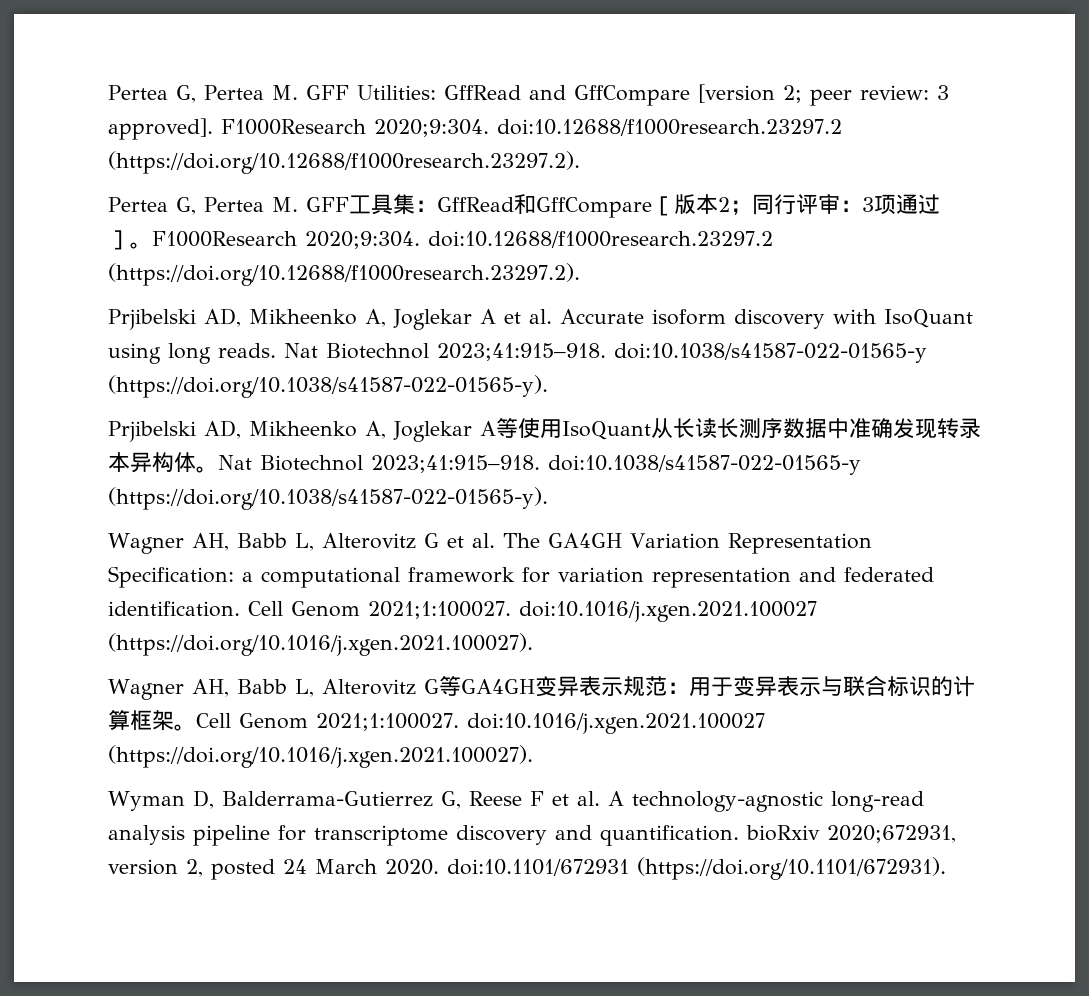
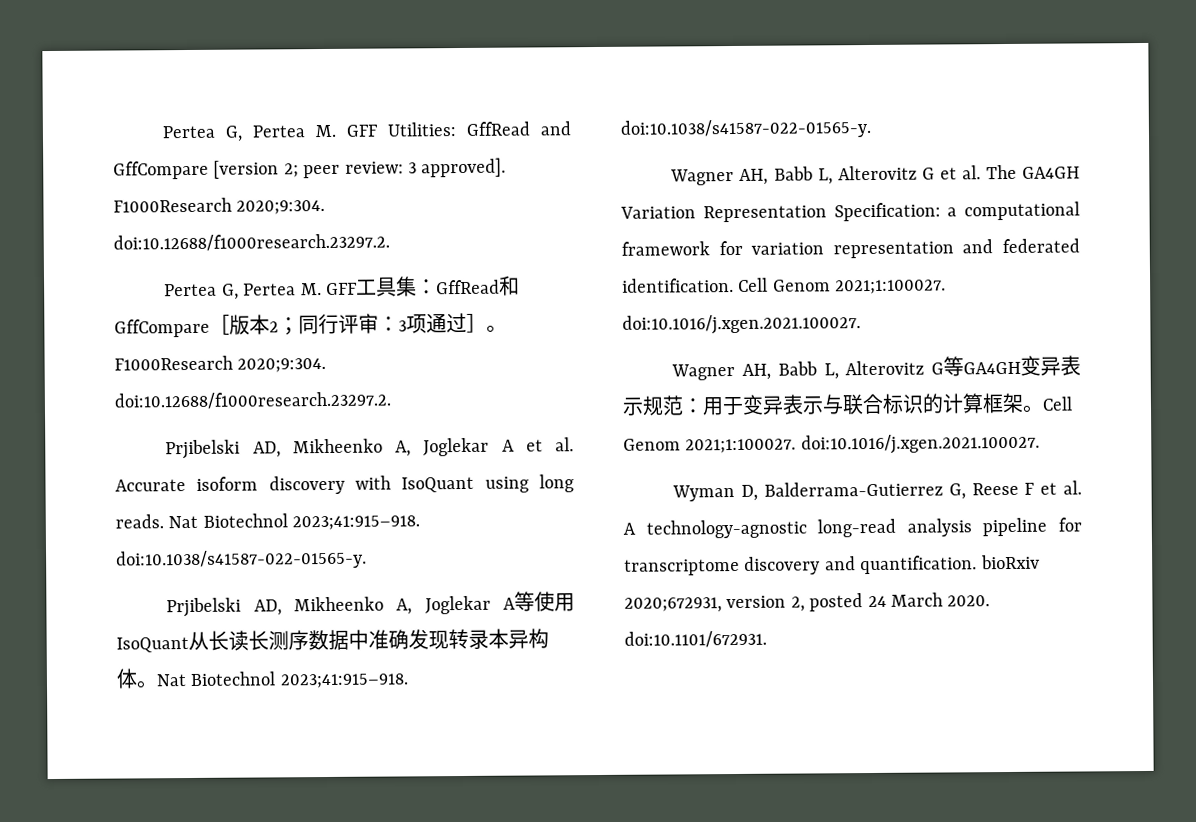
- Pertea G, Pertea M. GFF Utilities: GffRead and GffCompare [version 2; peer review: 3 approved]. F1000Research 2020;9:304. doi:10.12688/f1000research.23297.2 (https://doi.org/10.12688/f1000research.23297.2).
+ Pertea G, Pertea M. GFF Utilities: GffRead and GffCompare [version 2; peer review: 3 approved]. F1000Research 2020;9:304. doi:10.12688/f1000research.23297.2.
- Pertea G, Pertea M. GFF工具集：GffRead和GffCompare［版本2；同行评审：3项通过］。F1000Research 2020;9:304. doi:10.12688/f1000research.23297.2 (https://doi.org/10.12688/f1000research.23297.2).
+ Pertea G, Pertea M. GFF工具集：GffRead和GffCompare［版本2；同行评审：3项通过］。F1000Research 2020;9:304. doi:10.12688/f1000research.23297.2.
- Prjibelski AD, Mikheenko A, Joglekar A et al. Accurate isoform discovery with IsoQuant using long reads. Nat Biotechnol 2023;41:915–918. doi:10.1038/s41587-022-01565-y (https://doi.org/10.1038/s41587-022-01565-y).
+ Prjibelski AD, Mikheenko A, Joglekar A et al. Accurate isoform discovery with IsoQuant using long reads. Nat Biotechnol 2023;41:915–918. doi:10.1038/s41587-022-01565-y.
- Prjibelski AD, Mikheenko A, Joglekar A等使用IsoQuant从长读长测序数据中准确发现转录本异构体。Nat Biotechnol 2023;41:915–918. doi:10.1038/s41587-022-01565-y (https://doi.org/10.1038/s41587-022-01565-y).
+ Prjibelski AD, Mikheenko A, Joglekar A等使用IsoQuant从长读长测序数据中准确发现转录本异构体。Nat Biotechnol 2023;41:915–918. doi:10.1038/s41587-022-01565-y.
- Wagner AH, Babb L, Alterovitz G et al. The GA4GH Variation Representation Specification: a computational framework for variation representation and federated identification. Cell Genom 2021;1:100027. doi:10.1016/j.xgen.2021.100027 (https://doi.org/10.1016/j.xgen.2021.100027).
+ Wagner AH, Babb L, Alterovitz G et al. The GA4GH Variation Representation Specification: a computational framework for variation representation and federated identification. Cell Genom 2021;1:100027. doi:10.1016/j.xgen.2021.100027.
- Wagner AH, Babb L, Alterovitz G等GA4GH变异表示规范：用于变异表示与联合标识的计算框架。Cell Genom 2021;1:100027. doi:10.1016/j.xgen.2021.100027 (https://doi.org/10.1016/j.xgen.2021.100027).
+ Wagner AH, Babb L, Alterovitz G等GA4GH变异表示规范：用于变异表示与联合标识的计算框架。Cell Genom 2021;1:100027. doi:10.1016/j.xgen.2021.100027.
- Wyman D, Balderrama-Gutierrez G, Reese F et al. A technology-agnostic long-read analysis pipeline for transcriptome discovery and quantification. bioRxiv 2020;672931, version 2, posted 24 March 2020. doi:10.1101/672931 (https://doi.org/10.1101/672931).
+ Wyman D, Balderrama-Gutierrez G, Reese F et al. A technology-agnostic long-read analysis pipeline for transcriptome discovery and quantification. bioRxiv 2020;672931, version 2, posted 24 March 2020. doi:10.1101/672931.

